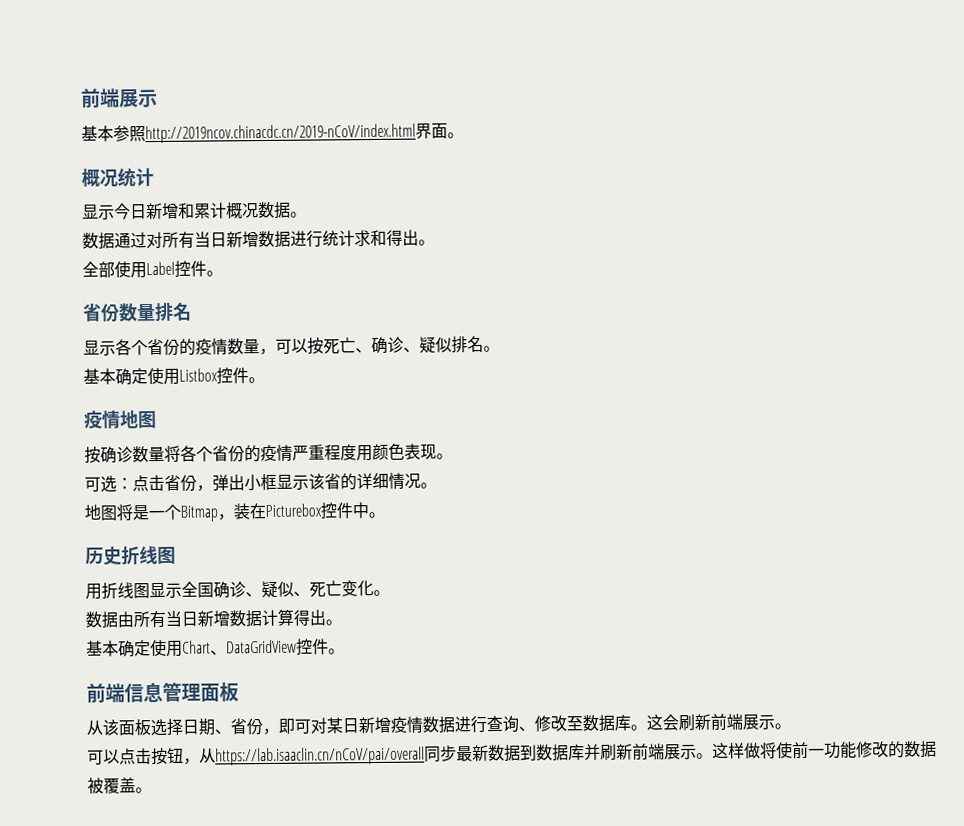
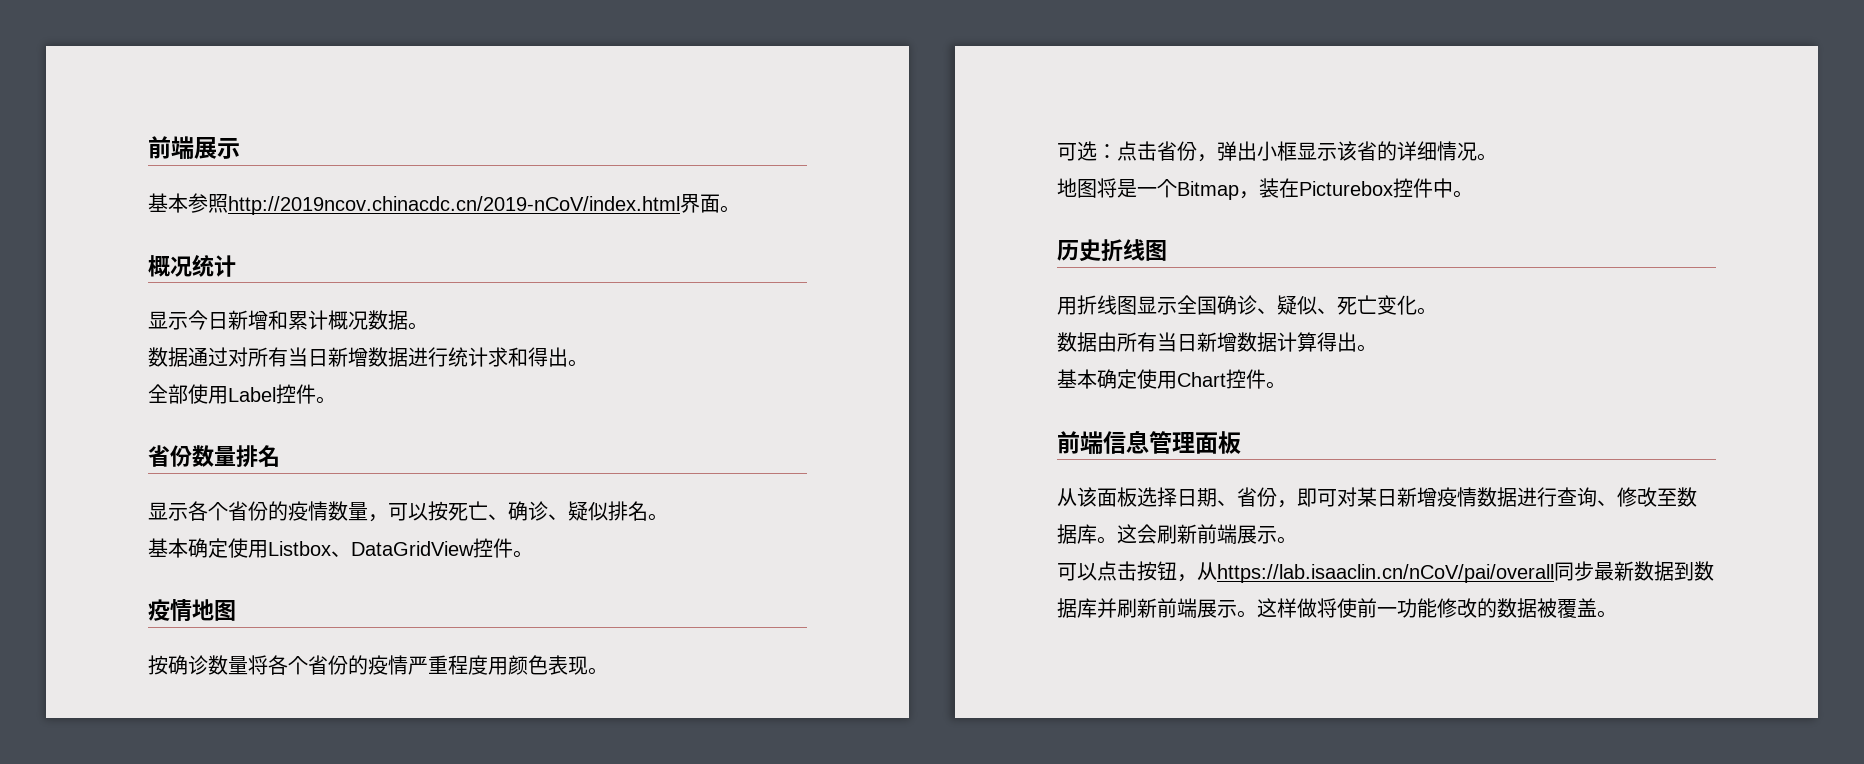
- 基本确定使用Listbox控件。
+ 基本确定使用Listbox、DataGridView控件。
- 基本确定使用Chart、DataGridView控件。
+ 基本确定使用Chart控件。

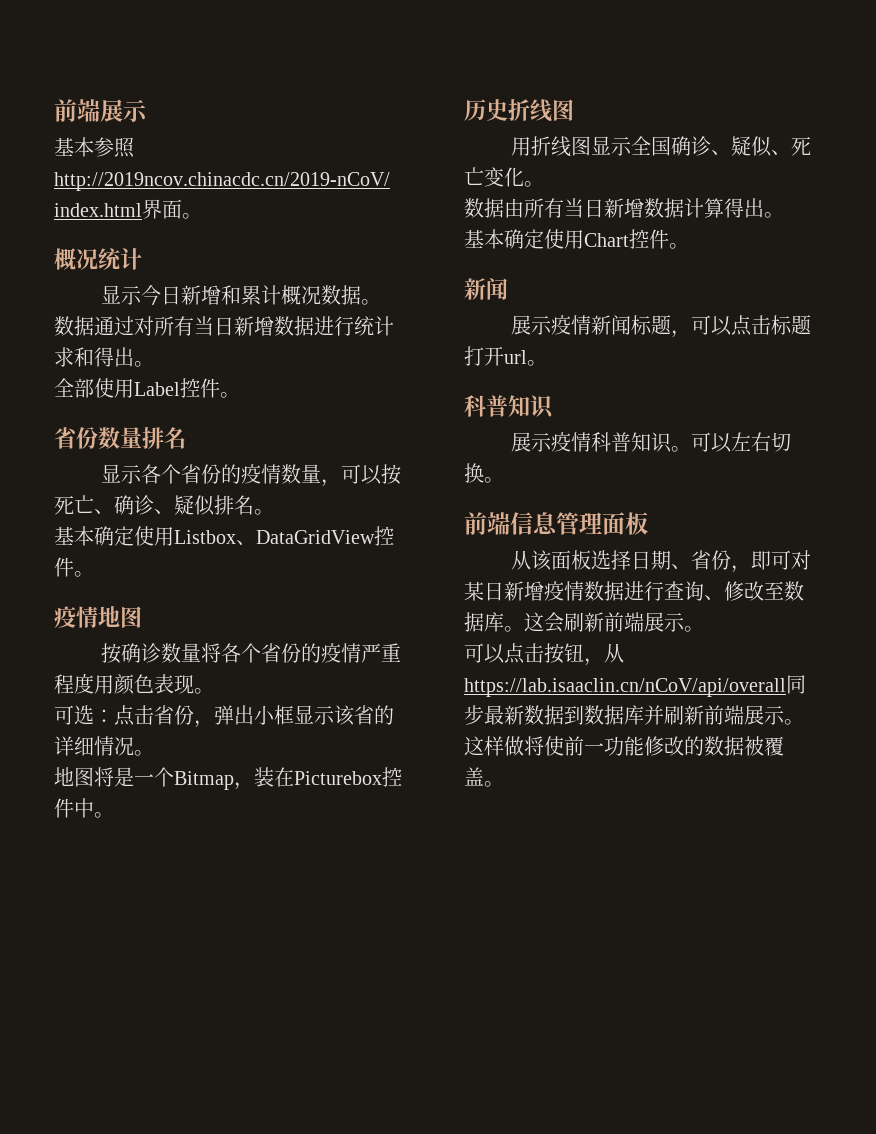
  基本确定使用Chart控件。
+ 新闻
+ 展示疫情新闻标题，可以点击标题打开url。
+ 科普知识
+ 展示疫情科普知识。可以左右切换。
- 可以点击按钮，从https://lab.isaaclin.cn/nCoV/pai/overall同步最新数据到数据库并刷新前端展示。
+ 可以点击按钮，从https://lab.isaaclin.cn/nCoV/api/overall同步最新数据到数据库并刷新前端展示。

